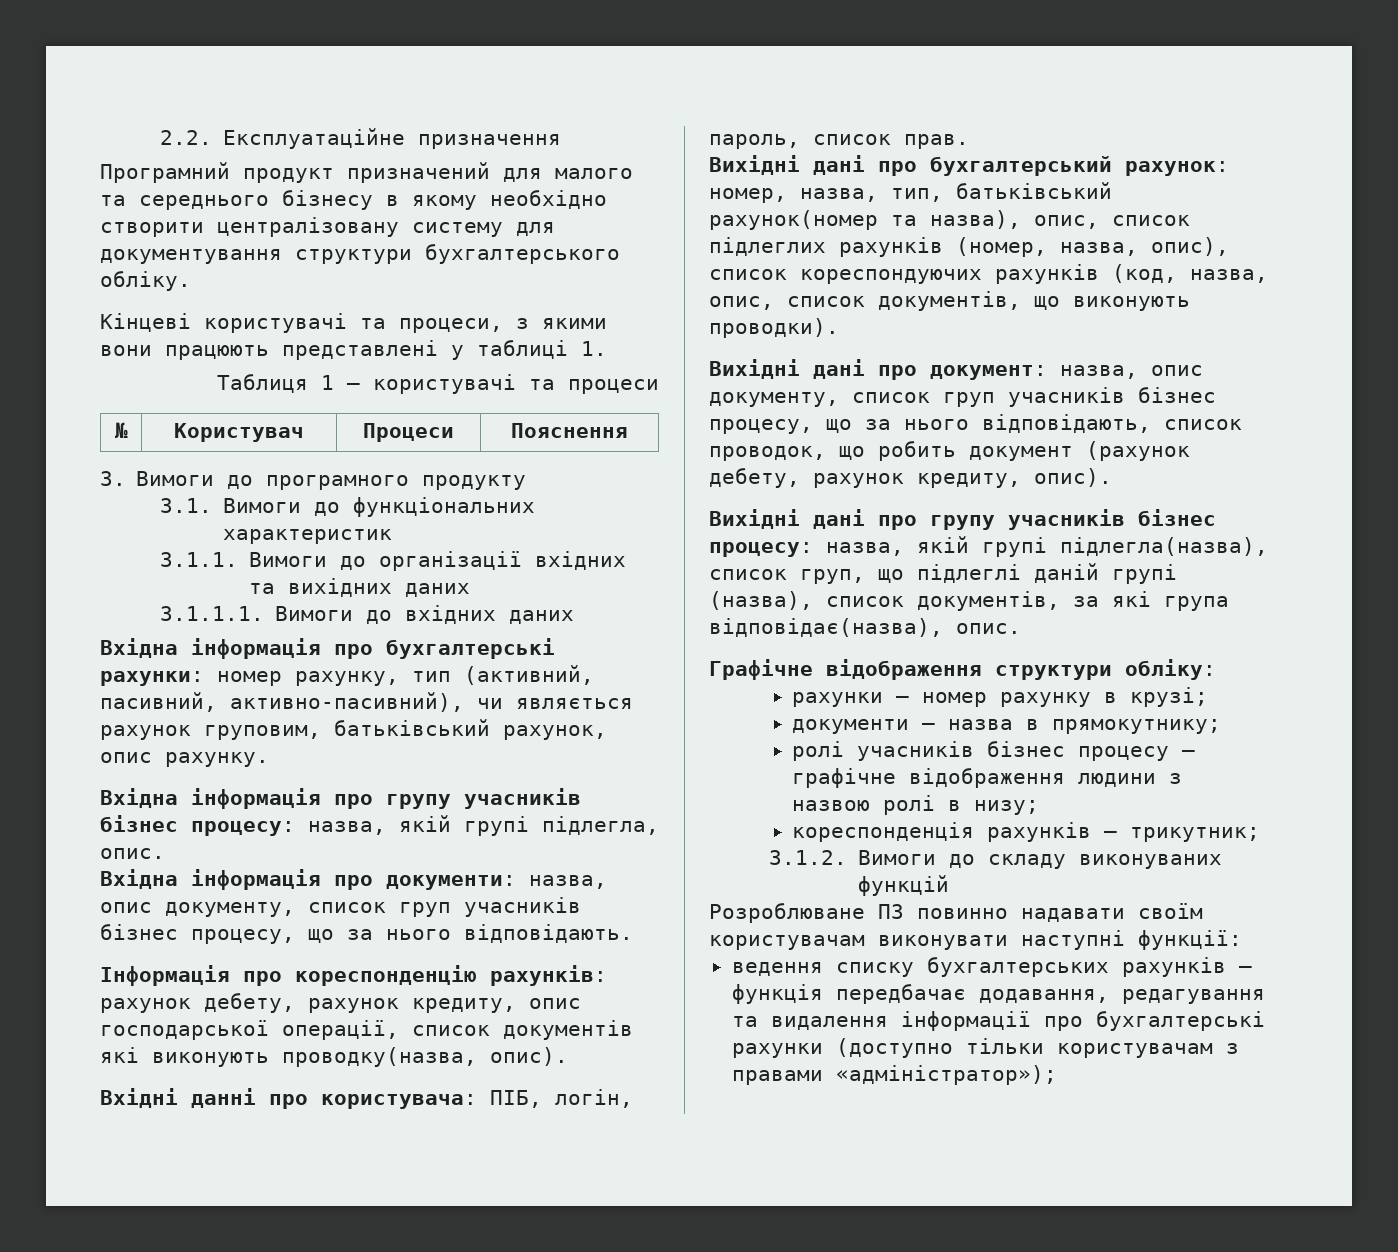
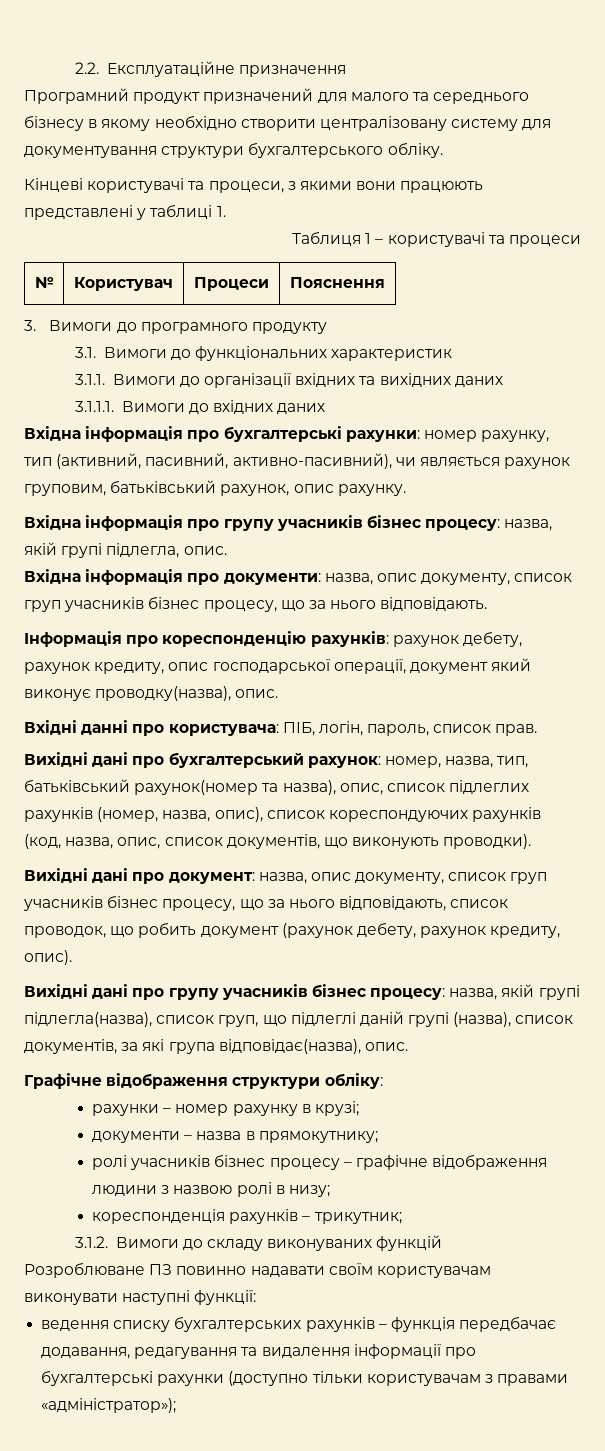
- Інформація про кореспонденцію рахунків: рахунок дебету, рахунок кредиту, опис господарської операції, список документів які виконують проводку(назва, опис).
+ Інформація про кореспонденцію рахунків: рахунок дебету, рахунок кредиту, опис господарської операції, документ який виконує проводку(назва), опис.

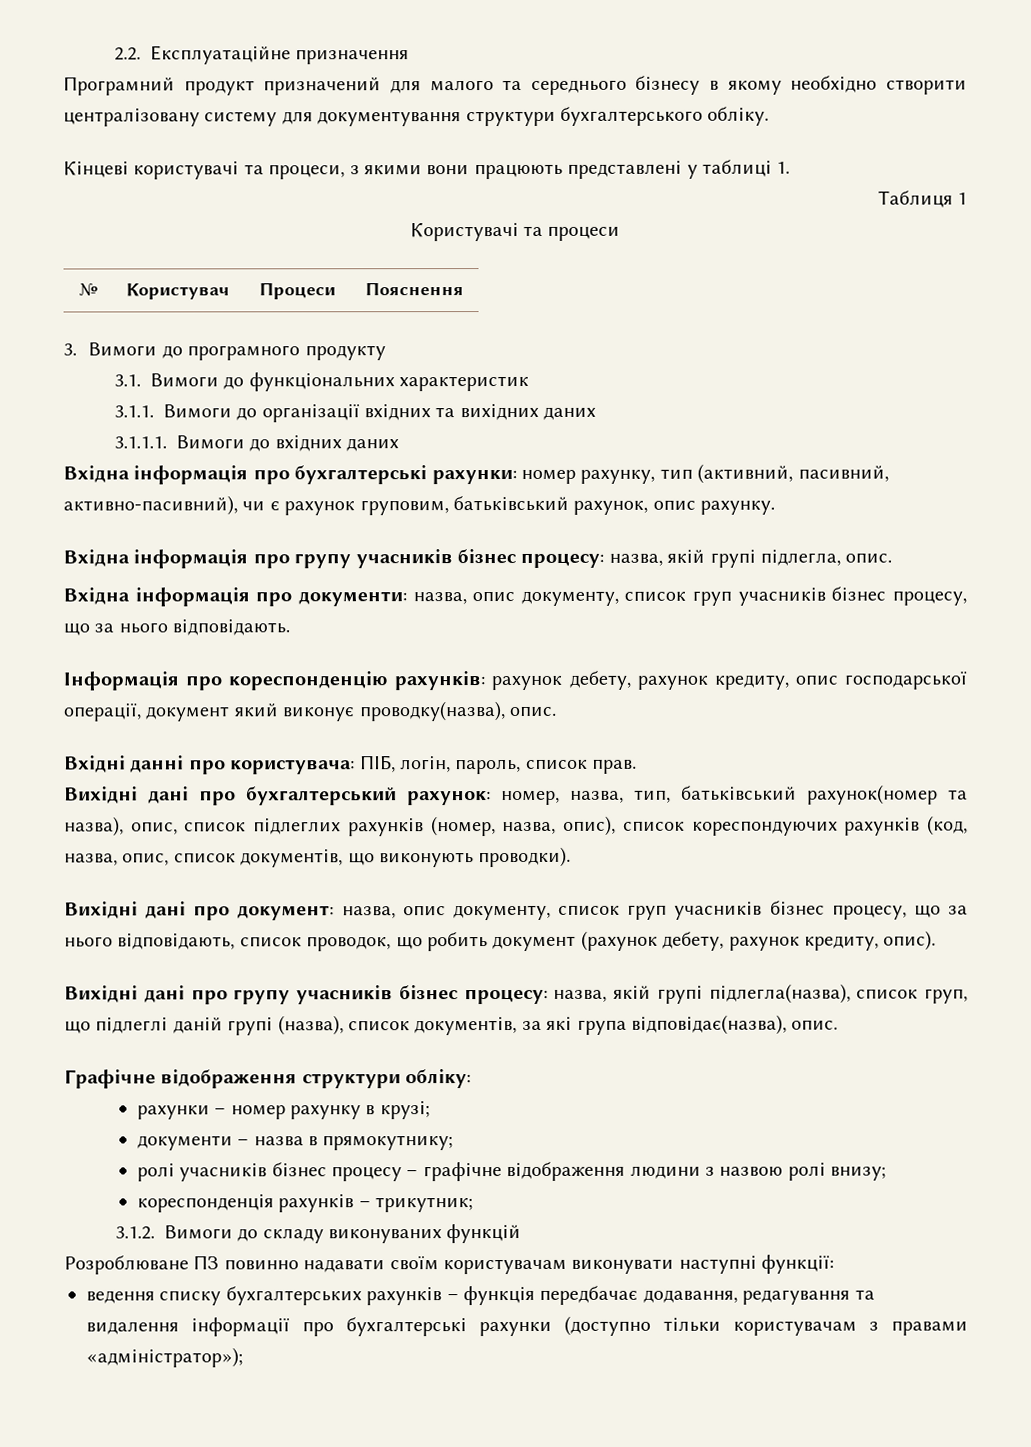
- Таблиця 1 – користувачі та процеси
+ Таблиця 1
+ Користувачі та процеси
- Вхідна інформація про бухгалтерські рахунки: номер рахунку, тип (активний, пасивний, активно-пасивний), чи являється рахунок груповим, батьківський рахунок, опис рахунку.
+ Вхідна інформація про бухгалтерські рахунки: номер рахунку, тип (активний, пасивний, активно-пасивний), чи є рахунок груповим, батьківський рахунок, опис рахунку.
- ролі учасників бізнес процесу – графічне відображення людини з назвою ролі в низу;
+ ролі учасників бізнес процесу – графічне відображення людини з назвою ролі внизу;

